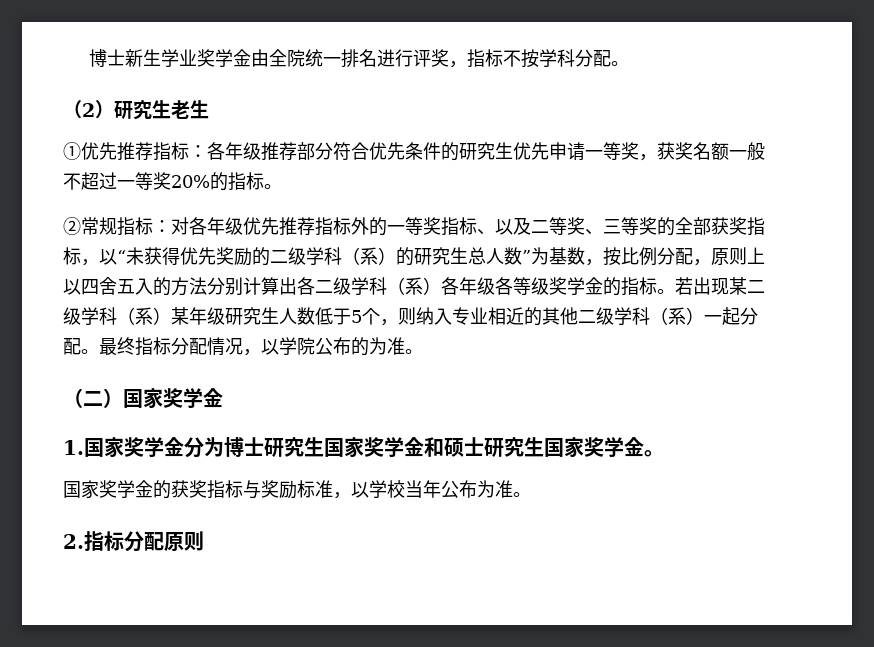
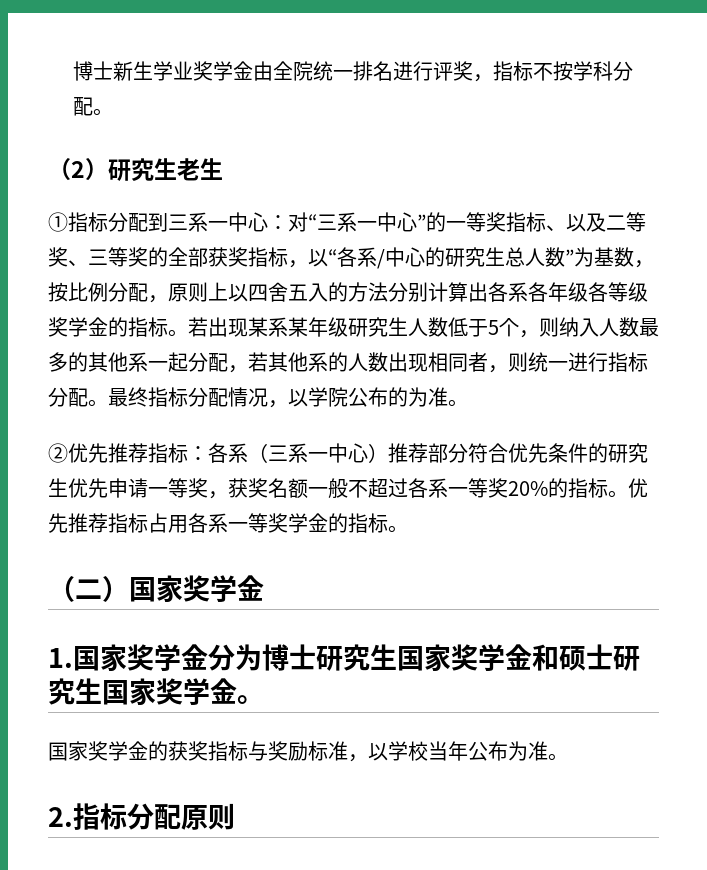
- ①优先推荐指标：各年级推荐部分符合优先条件的研究生优先申请一等奖，获奖名额一般不超过一等奖20%的指标。
- ②常规指标：对各年级优先推荐指标外的一等奖指标、以及二等奖、三等奖的全部获奖指标，以“未获得优先奖励的二级学科（系）的研究生总人数”为基数，按比例分配，原则上以四舍五入的方法分别计算出各二级学科（系）各年级各等级奖学金的指标。
+ ①指标分配到三系一中心：对“三系一中心”的一等奖指标、以及二等奖、三等奖的全部获奖指标，以“各系/中心的研究生总人数”为基数，按比例分配，原则上以四舍五入的方法分别计算出各系各年级各等级奖学金的指标。
- 若出现某二级学科（系）某年级研究生人数低于5个，则纳入专业相近的其他二级学科（系）一起分配。
+ 若出现某系某年级研究生人数低于5个，则纳入人数最多的其他系一起分配，若其他系的人数出现相同者，则统一进行指标分配。
+ ②优先推荐指标：各系（三系一中心）推荐部分符合优先条件的研究生优先申请一等奖，获奖名额一般不超过各系一等奖20%的指标。优先推荐指标占用各系一等奖学金的指标。

